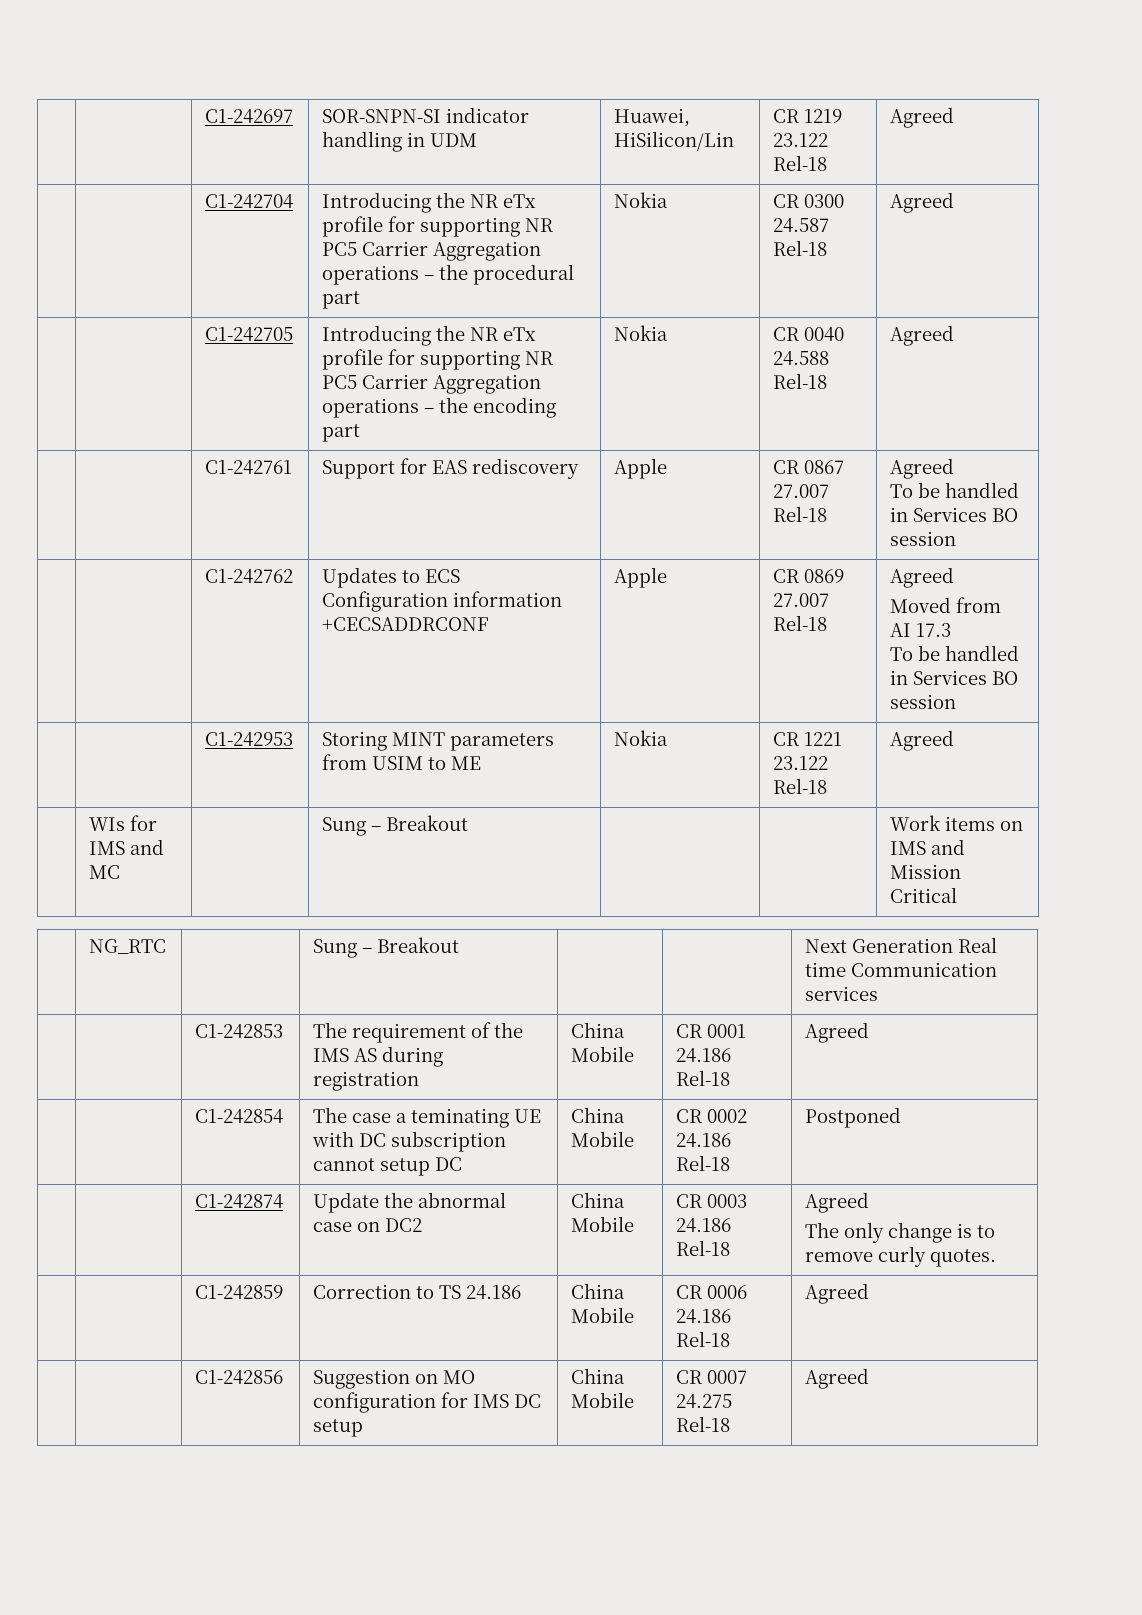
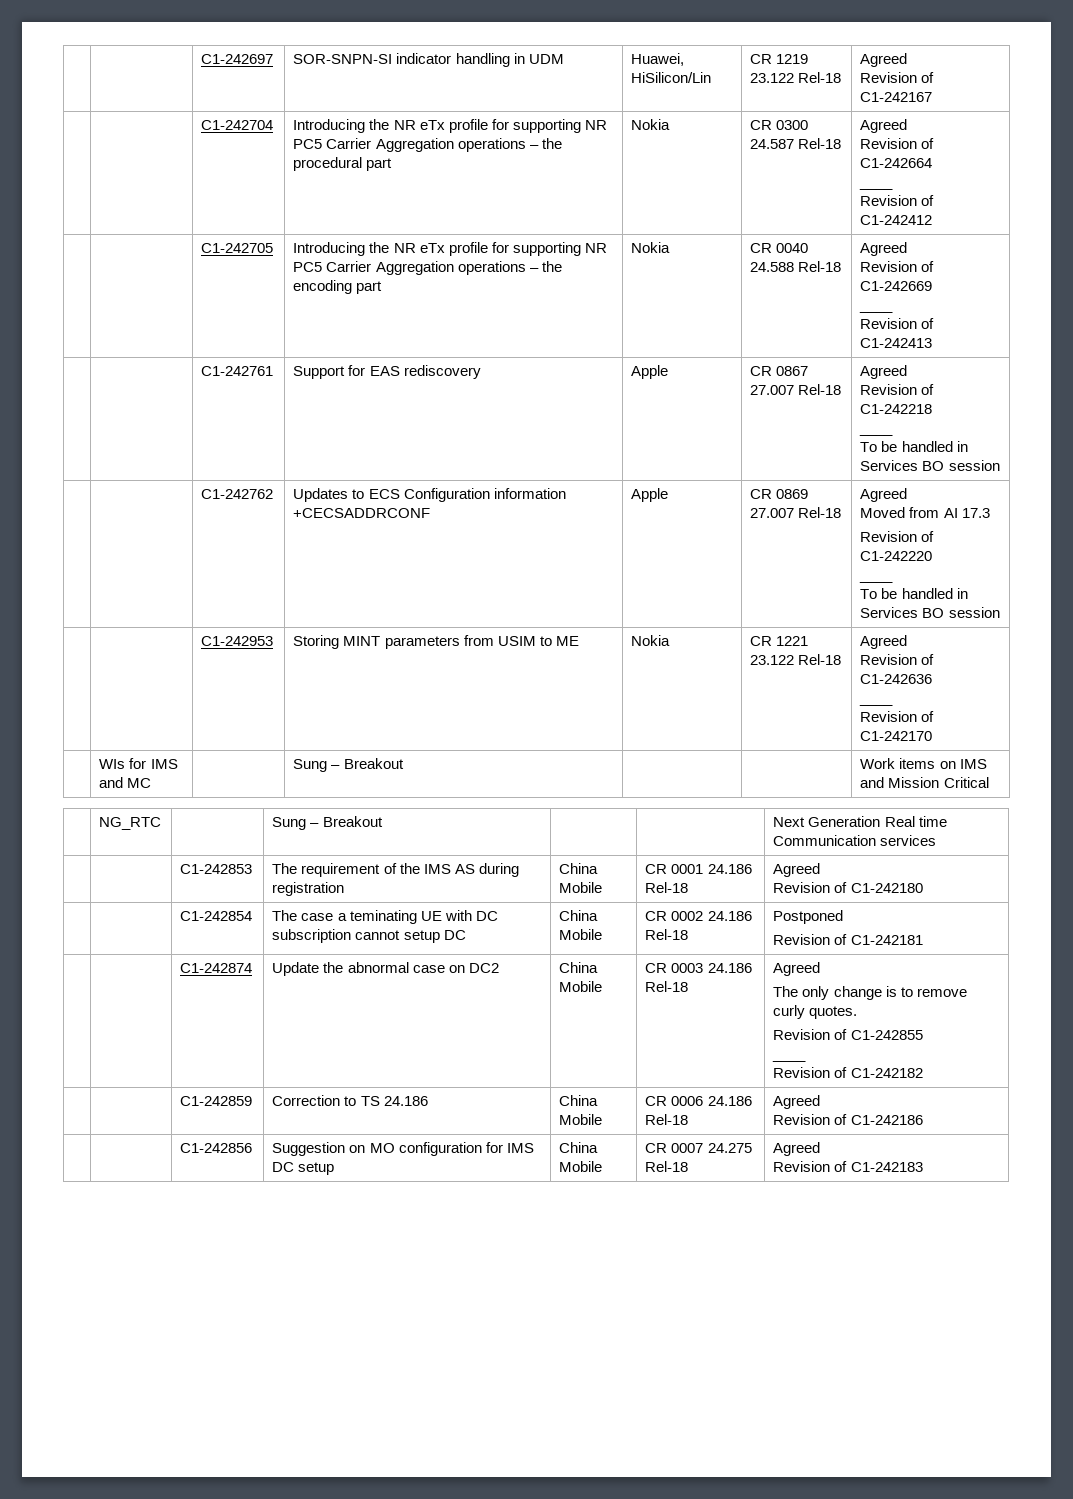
  | | C1-242697 | SOR-SNPN-SI indicator handling in UDM | Huawei, HiSilicon/Lin | CR 1219 23.122 Rel-18 | Agreed
+ Revision of C1-242167
  | | C1-242704 | Introducing the NR eTx profile for supporting NR PC5 Carrier Aggregation operations – the procedural part | Nokia | CR 0300 24.587 Rel-18 | Agreed
+ Revision of C1-242664
+ ____
+ Revision of C1-242412
  | | C1-242705 | Introducing the NR eTx profile for supporting NR PC5 Carrier Aggregation operations – the encoding part | Nokia | CR 0040 24.588 Rel-18 | Agreed
+ Revision of C1-242669
+ ____
+ Revision of C1-242413
  | | C1-242761 | Support for EAS rediscovery | Apple | CR 0867 27.007 Rel-18 | Agreed
+ Revision of C1-242218
+ ____
  | | C1-242762 | Updates to ECS Configuration information +CECSADDRCONF | Apple | CR 0869 27.007 Rel-18 | Agreed
  Moved from AI 17.3
+ Revision of C1-242220
+ ____
  | | C1-242953 | Storing MINT parameters from USIM to ME | Nokia | CR 1221 23.122 Rel-18 | Agreed
+ Revision of C1-242636
+ ____
+ Revision of C1-242170
  | | C1-242853 | The requirement of the IMS AS during registration | China Mobile | CR 0001 24.186 Rel-18 | Agreed
+ Revision of C1-242180
  | | C1-242854 | The case a teminating UE with DC subscription cannot setup DC | China Mobile | CR 0002 24.186 Rel-18 | Postponed
+ Revision of C1-242181
  | | C1-242874 | Update the abnormal case on DC2 | China Mobile | CR 0003 24.186 Rel-18 | Agreed
  The only change is to remove curly quotes.
+ Revision of C1-242855
+ ____
+ Revision of C1-242182
  | | C1-242859 | Correction to TS 24.186 | China Mobile | CR 0006 24.186 Rel-18 | Agreed
+ Revision of C1-242186
  | | C1-242856 | Suggestion on MO configuration for IMS DC setup | China Mobile | CR 0007 24.275 Rel-18 | Agreed
+ Revision of C1-242183

